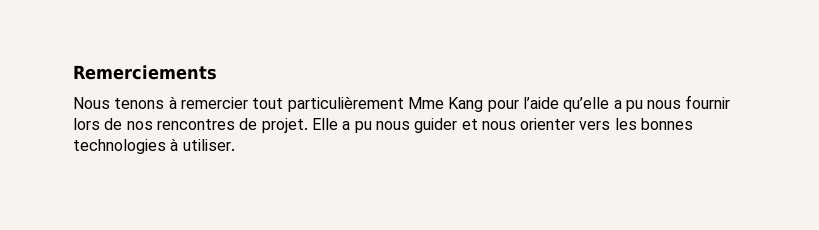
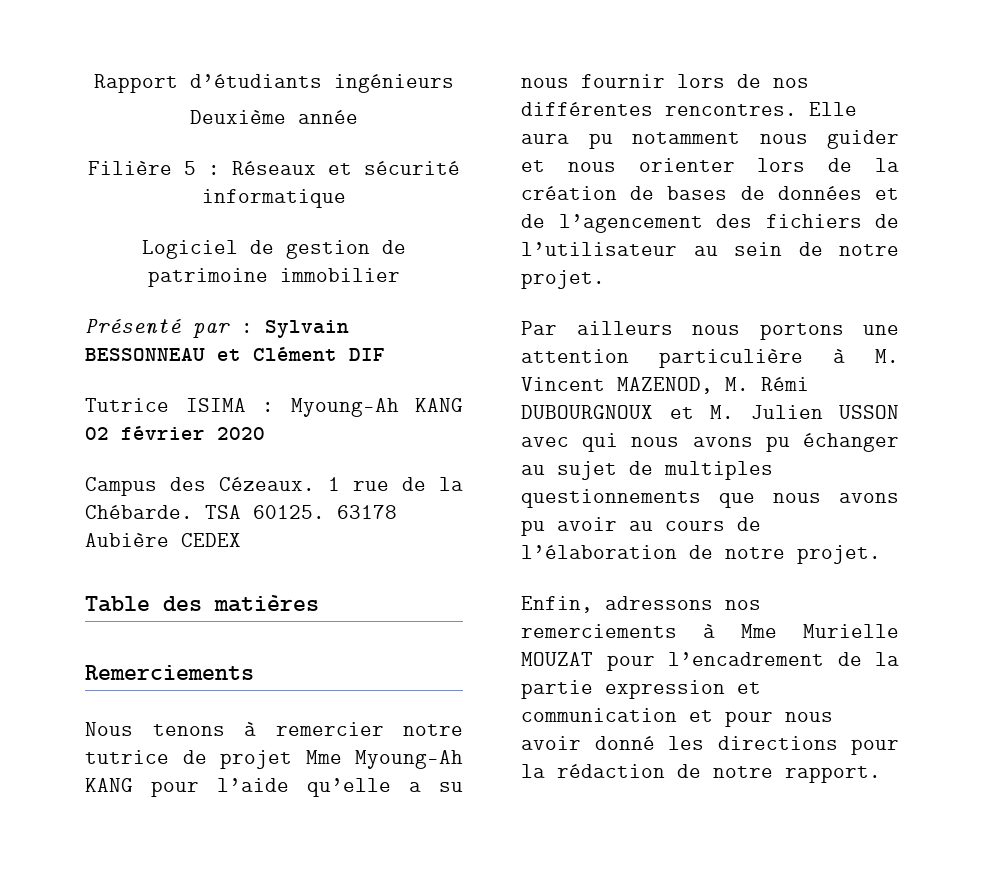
+ Rapport d’étudiants ingénieurs
+ Deuxième année
+ Filière 5 : Réseaux et sécurité informatique
+ Logiciel de gestion de patrimoine immobilier
+ Présenté par : Sylvain BESSONNEAU et Clément DIF
+ Tutrice ISIMA : Myoung-Ah KANG 02 février 2020
+ Campus des Cézeaux. 1 rue de la Chébarde. TSA 60125. 63178 Aubière CEDEX
+ Table des matières
- Nous tenons à remercier tout particulièrement Mme Kang pour l’aide qu’elle a pu nous fournir lors de nos rencontres de projet. Elle a pu nous guider et nous orienter vers les bonnes technologies à utiliser.
+ Nous tenons à remercier notre tutrice de projet Mme Myoung-Ah KANG pour l’aide qu’elle a su nous fournir lors de nos différentes rencontres. Elle aura pu notamment nous guider et nous orienter lors de la création de bases de données et de l’agencement des fichiers de l’utilisateur au sein de notre projet.
+ Par ailleurs nous portons une attention particulière à M. Vincent MAZENOD, M. Rémi DUBOURGNOUX et M. Julien USSON avec qui nous avons pu échanger au sujet de multiples questionnements que nous avons pu avoir au cours de l’élaboration de notre projet.
+ Enfin, adressons nos remerciements à Mme Murielle MOUZAT pour l’encadrement de la partie expression et communication et pour nous avoir donné les directions pour la rédaction de notre rapport.

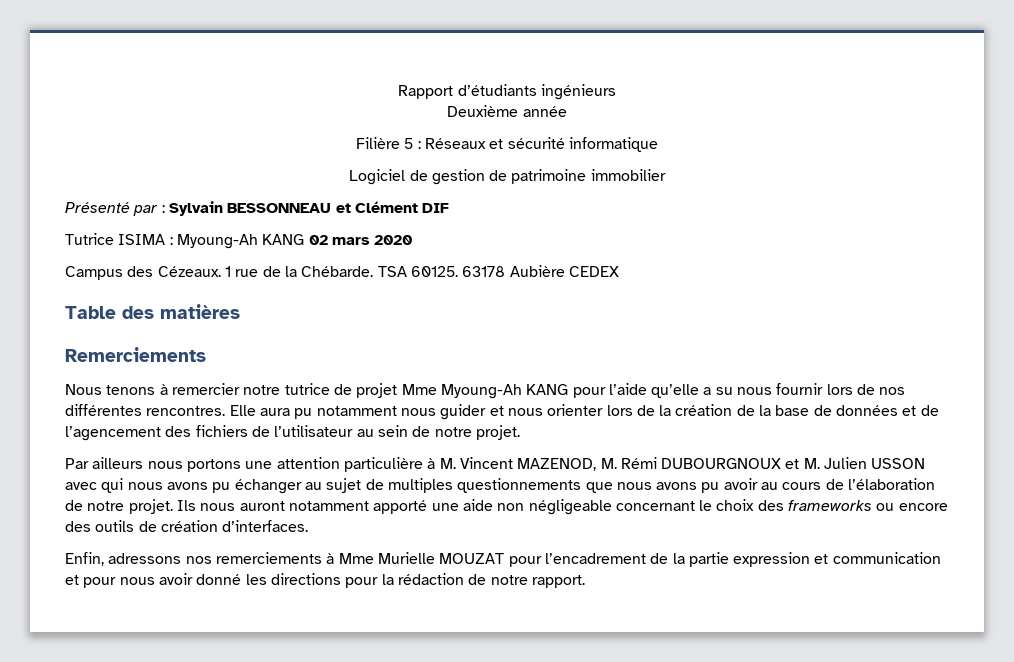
- Tutrice ISIMA : Myoung-Ah KANG 02 février 2020
+ Tutrice ISIMA : Myoung-Ah KANG 02 mars 2020
- Elle aura pu notamment nous guider et nous orienter lors de la création de bases de données et de l’agencement des fichiers de l’utilisateur au sein de notre projet.
+ Elle aura pu notamment nous guider et nous orienter lors de la création de la base de données et de l’agencement des fichiers de l’utilisateur au sein de notre projet.
+ Ils nous auront notamment apporté une aide non négligeable concernant le choix des frameworks ou encore des outils de création d’interfaces.

